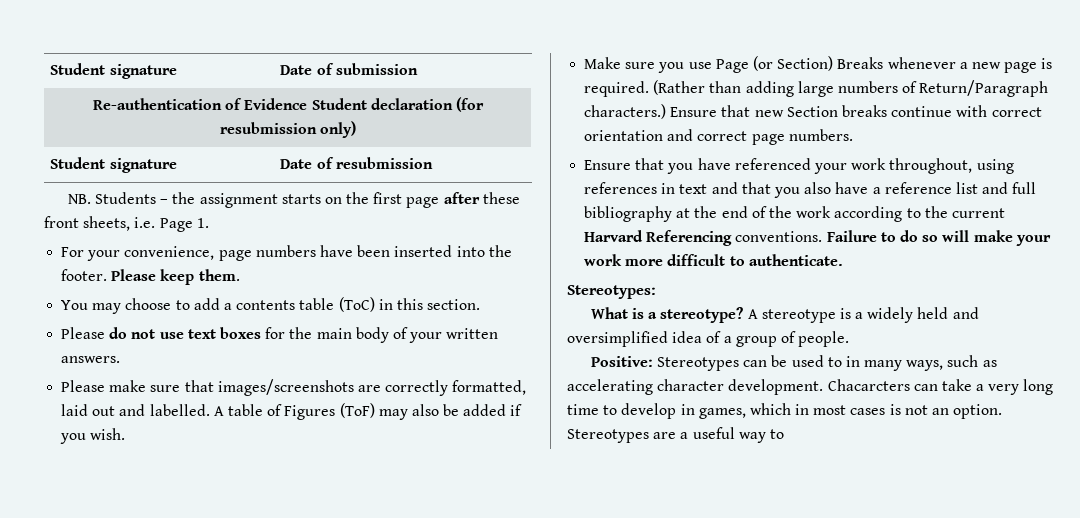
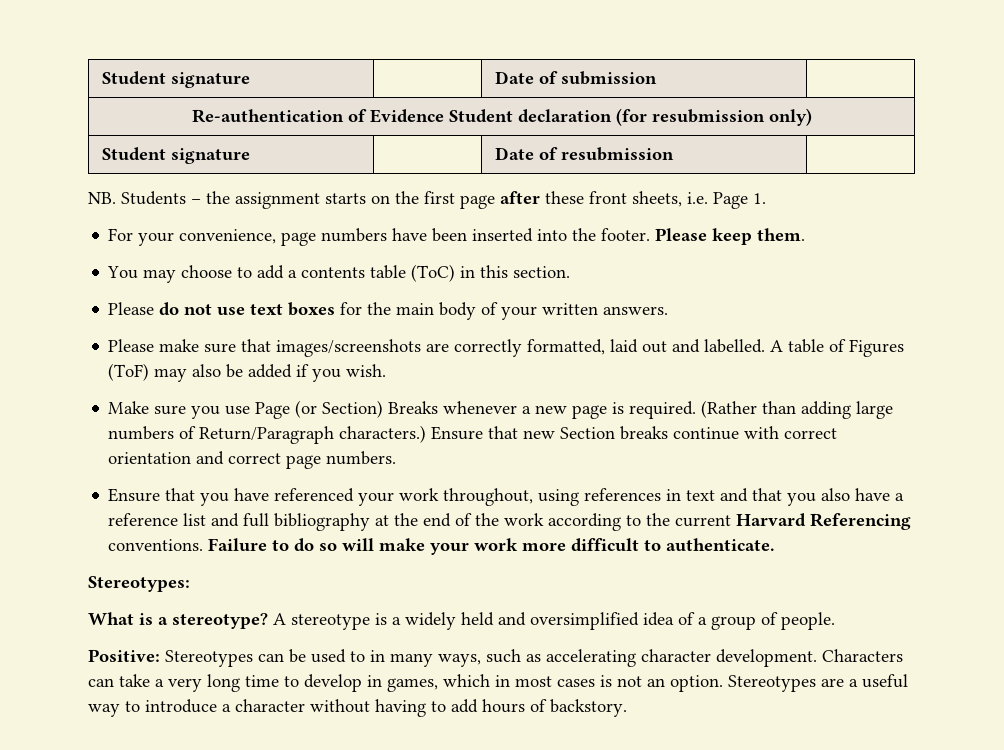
- Chacarcters can take a very long time to develop in games, which in most cases is not an option.
+ Characters can take a very long time to develop in games, which in most cases is not an option.
- Stereotypes are a useful way to
+ Stereotypes are a useful way to introduce a character without having to add hours of backstory.

